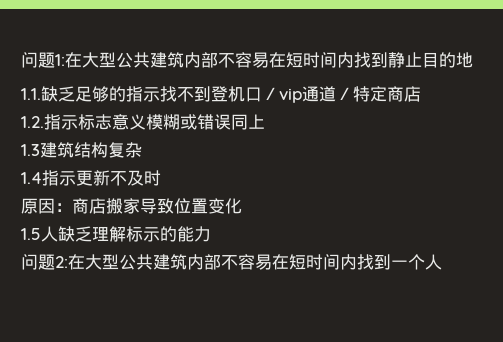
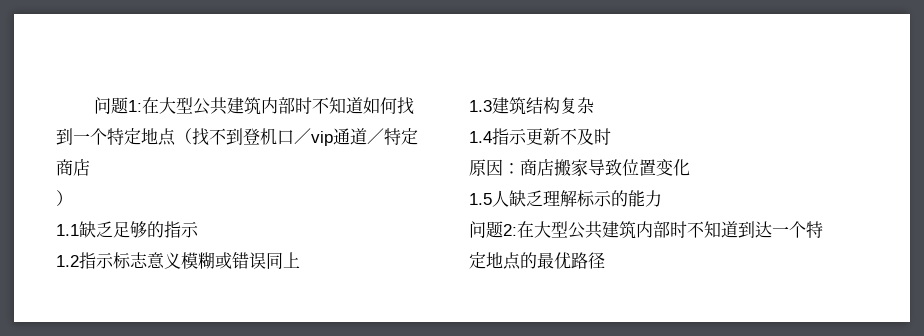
- 问题1:在大型公共建筑内部不容易在短时间内找到静止目的地
- 1.1.缺乏足够的指示找不到登机口／vip通道／特定商店
+ 问题1:在大型公共建筑内部时不知道如何找到一个特定地点（找不到登机口／vip通道／特定商店
- 1.2.指示标志意义模糊或错误同上
+ ）
+ 1.1缺乏足够的指示
+ 1.2指示标志意义模糊或错误同上
- 问题2:在大型公共建筑内部不容易在短时间内找到一个人
+ 问题2:在大型公共建筑内部时不知道到达一个特定地点的最优路径

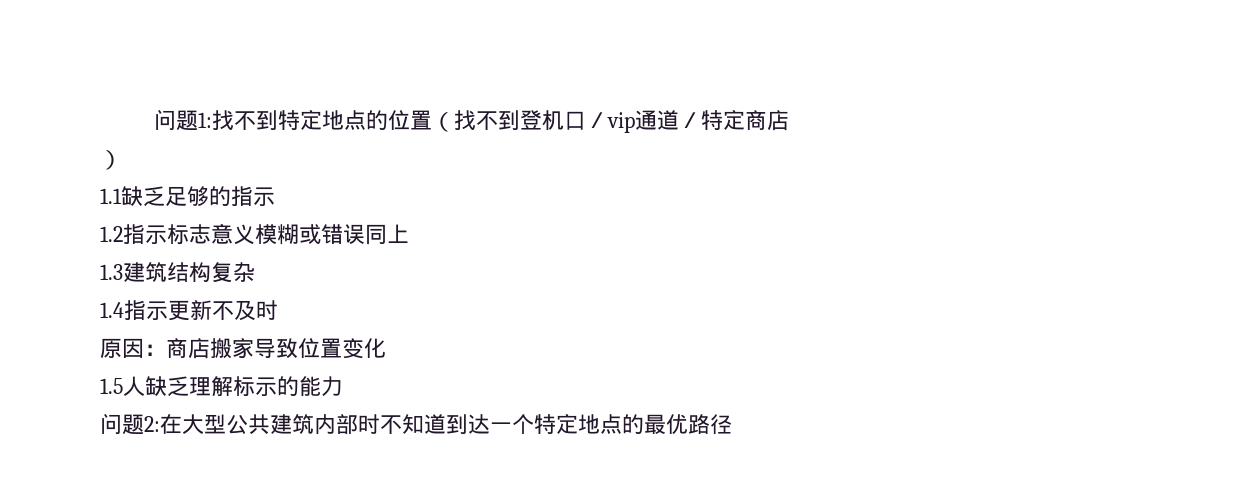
- 问题1:在大型公共建筑内部时不知道如何找到一个特定地点（找不到登机口／vip通道／特定商店
+ 问题1:找不到特定地点的位置（找不到登机口／vip通道／特定商店

